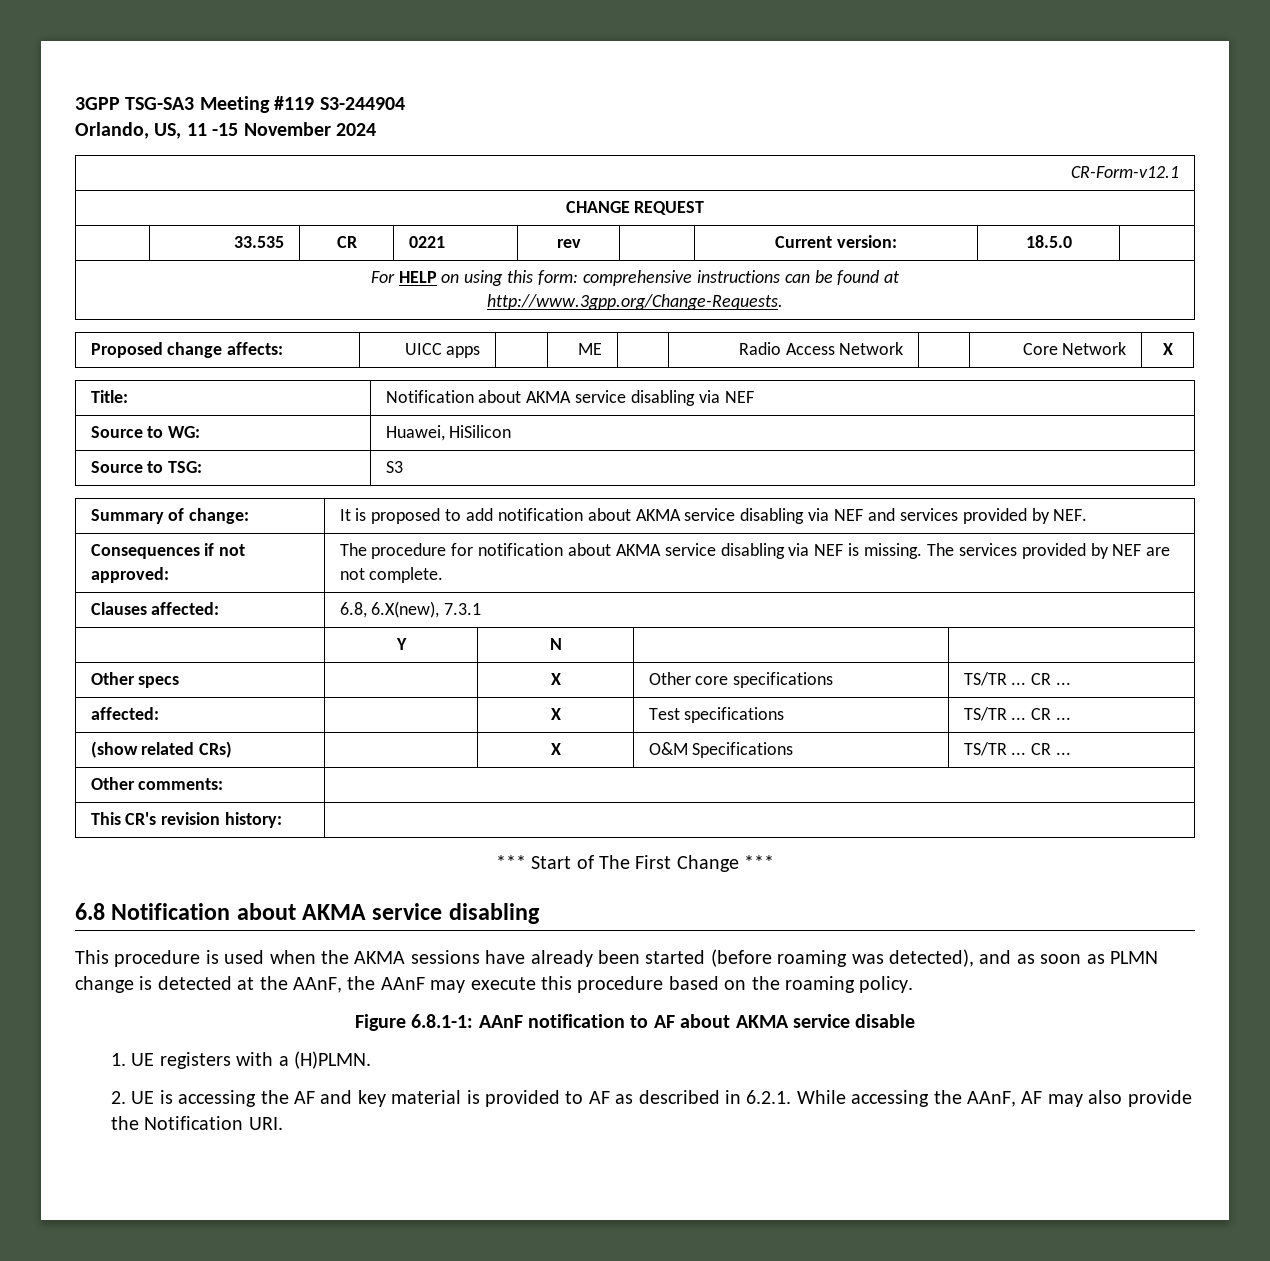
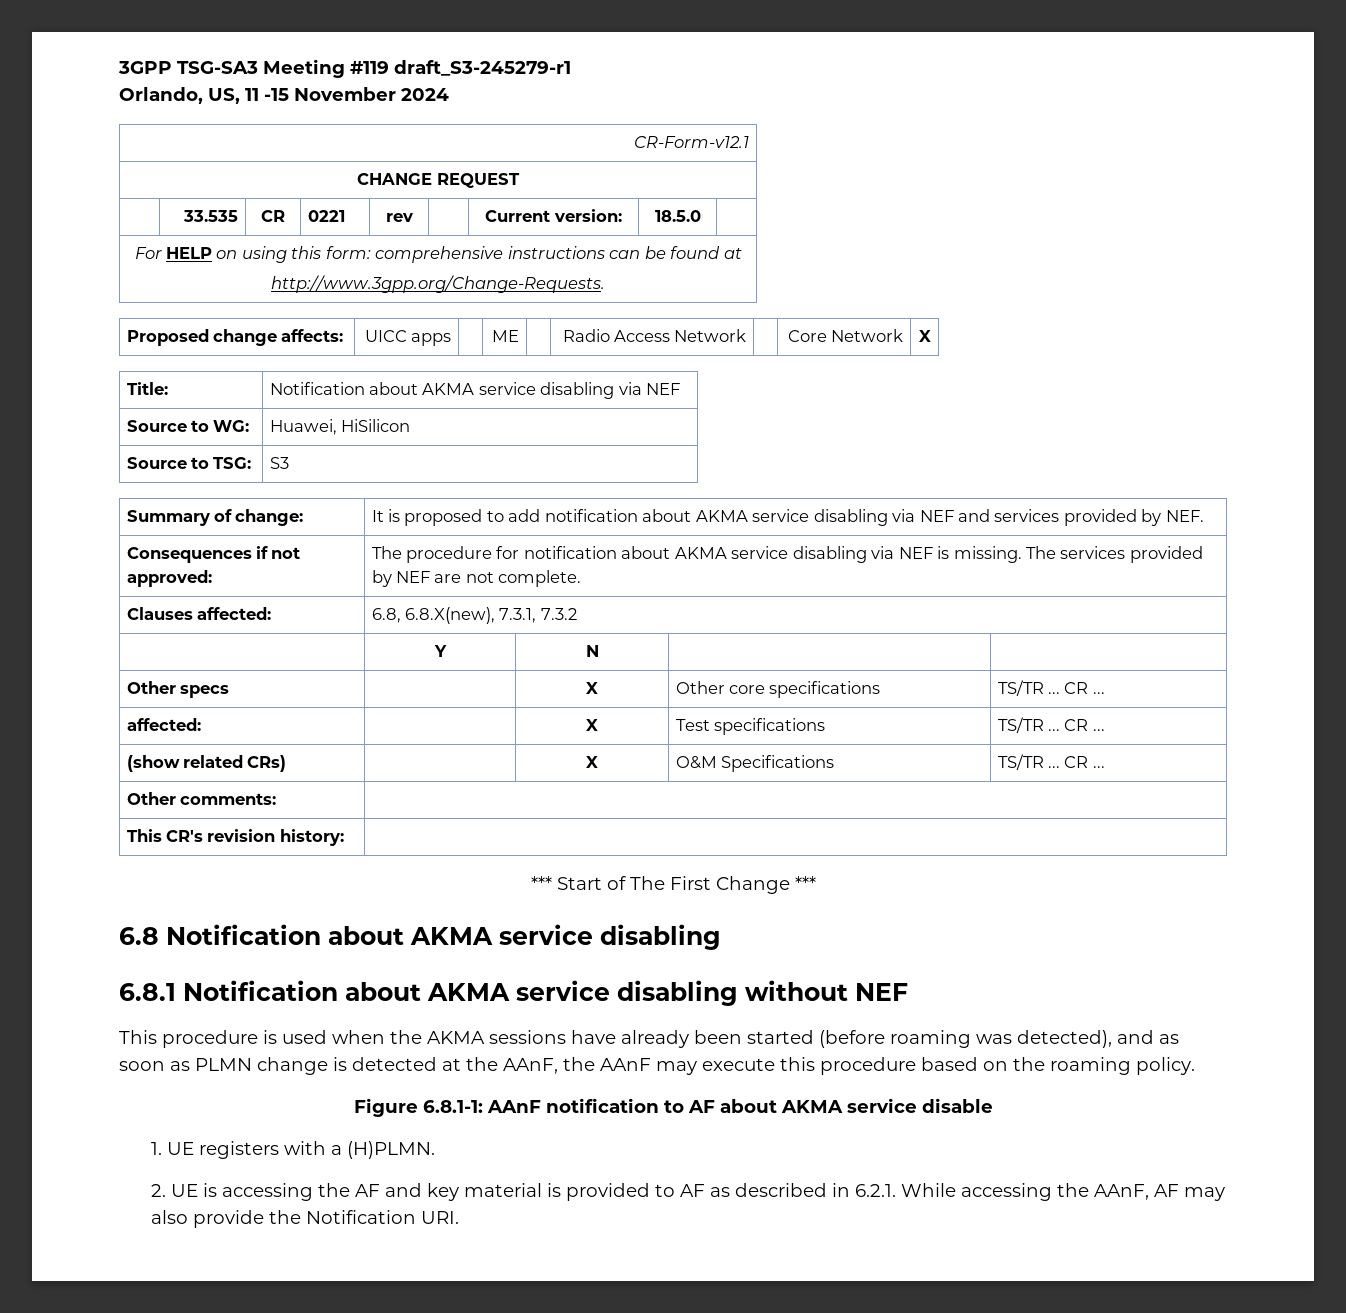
- 3GPP TSG-SA3 Meeting #119 S3-244904
+ 3GPP TSG-SA3 Meeting #119 draft_S3-245279-r1
- Clauses affected: | 6.8, 6.X(new), 7.3.1
+ Clauses affected: | 6.8, 6.8.X(new), 7.3.1, 7.3.2
+ 6.8.1 Notification about AKMA service disabling without NEF

